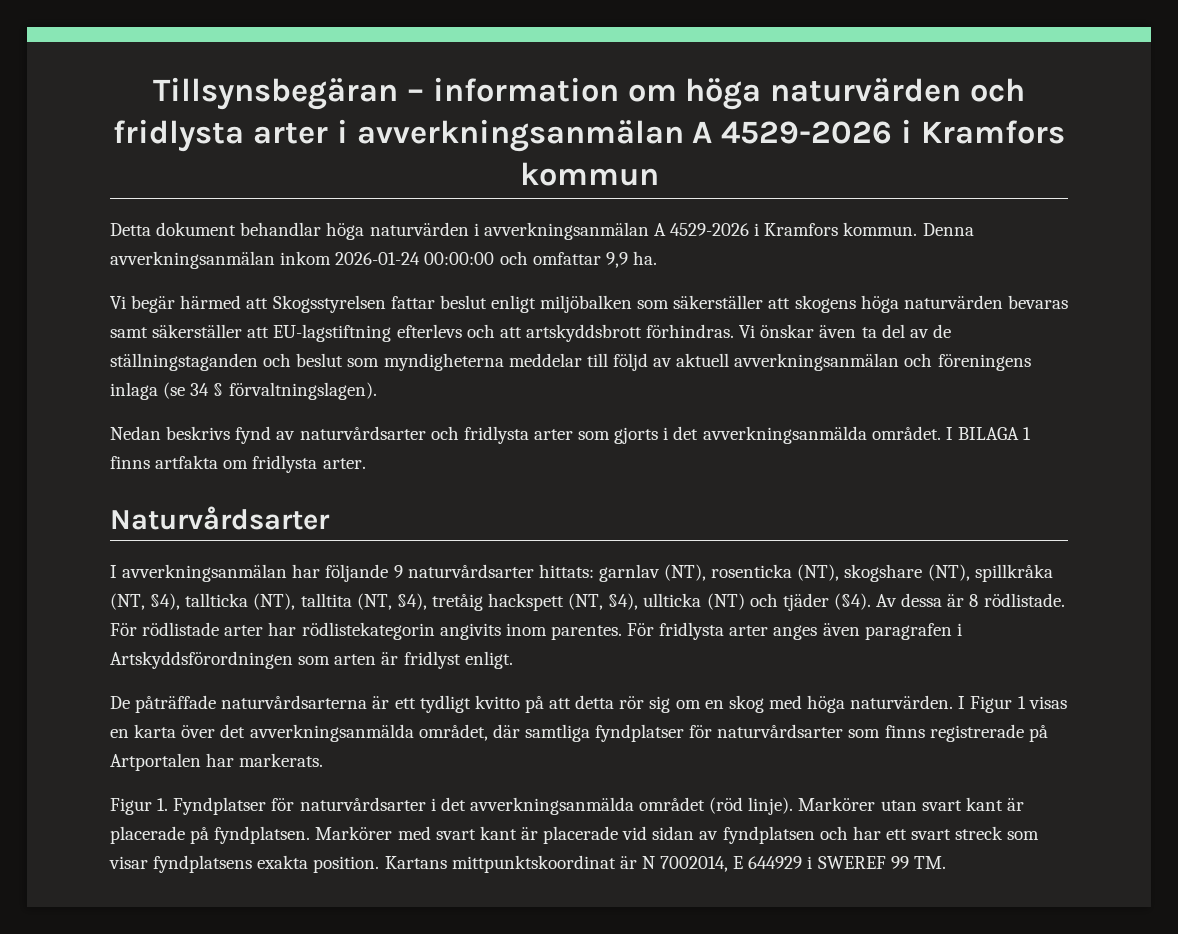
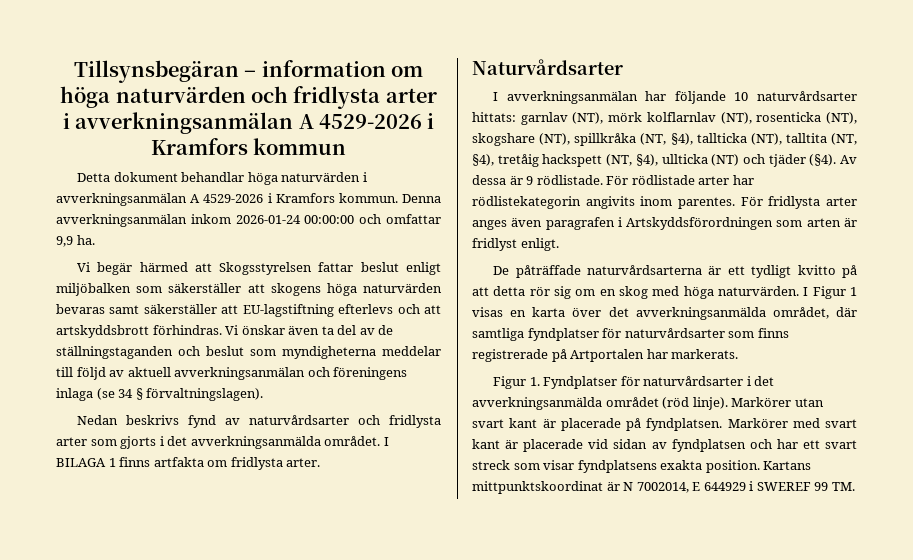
- I avverkningsanmälan har följande 9 naturvårdsarter hittats: garnlav (NT), rosenticka (NT), skogshare (NT), spillkråka (NT, §4), tallticka (NT), talltita (NT, §4), tretåig hackspett (NT, §4), ullticka (NT) och tjäder (§4).
+ I avverkningsanmälan har följande 10 naturvårdsarter hittats: garnlav (NT), mörk kolflarnlav (NT), rosenticka (NT), skogshare (NT), spillkråka (NT, §4), tallticka (NT), talltita (NT, §4), tretåig hackspett (NT, §4), ullticka (NT) och tjäder (§4).
- Av dessa är 8 rödlistade.
+ Av dessa är 9 rödlistade.

